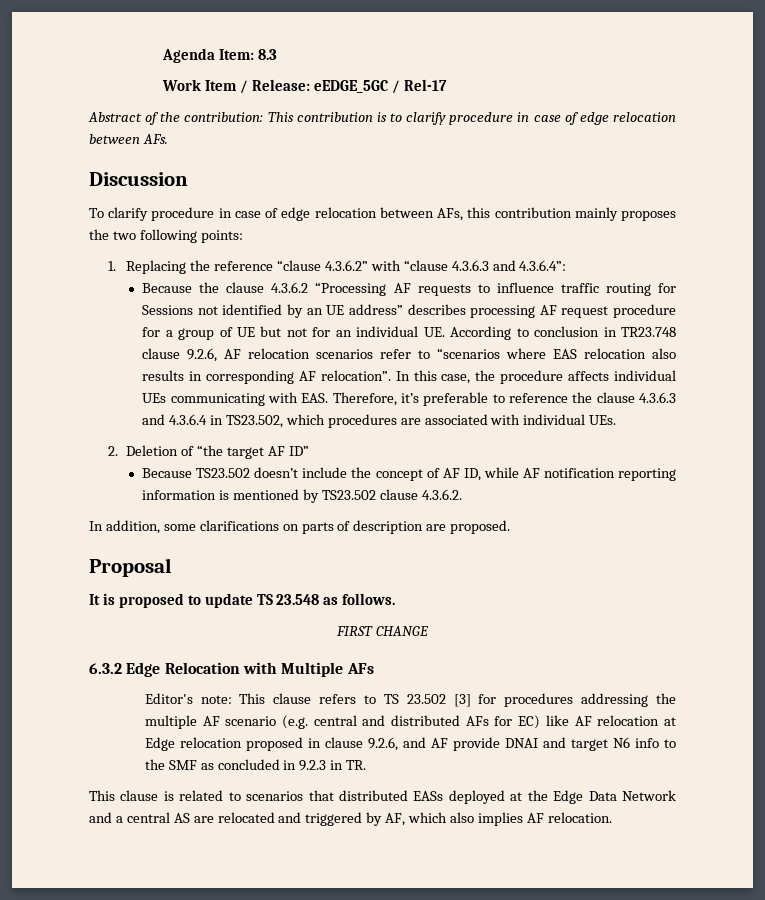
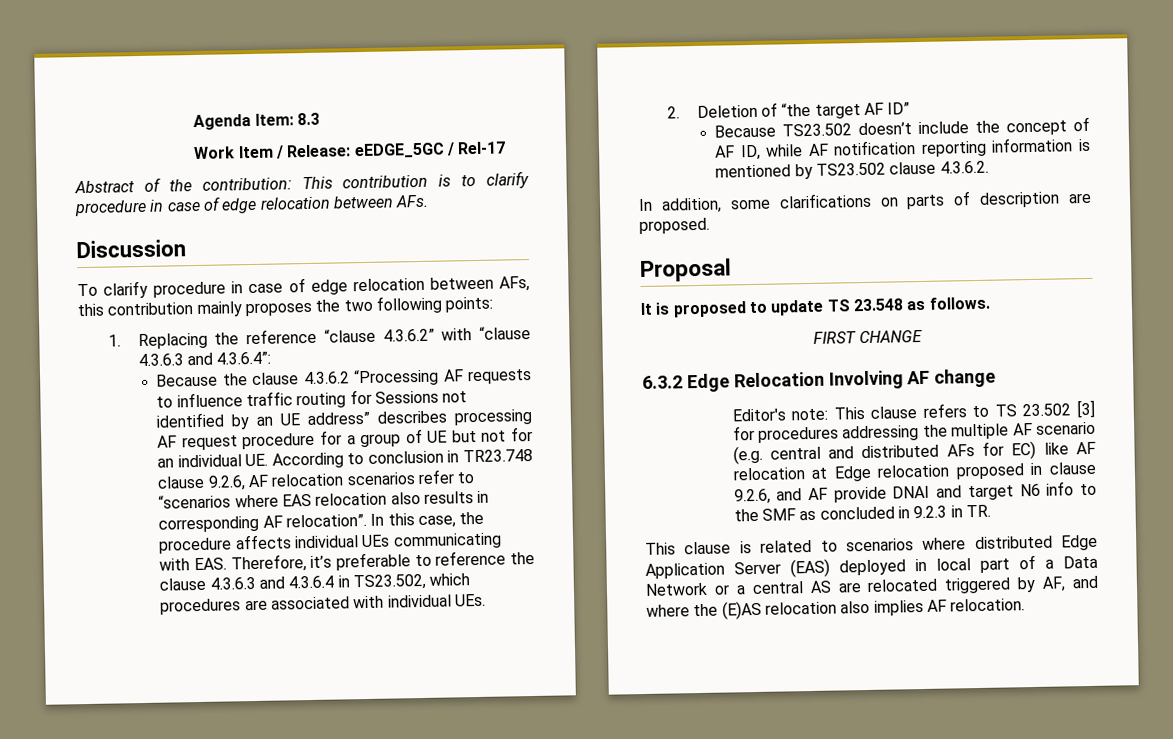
- 6.3.2 Edge Relocation with Multiple AFs
+ 6.3.2 Edge Relocation Involving AF change
- This clause is related to scenarios that distributed EASs deployed at the Edge Data Network and a central AS are relocated and triggered by AF, which also implies AF relocation.
+ This clause is related to scenarios where distributed Edge Application Server (EAS) deployed in local part of a Data Network or a central AS are relocated triggered by AF, and where the (E)AS relocation also implies AF relocation.

